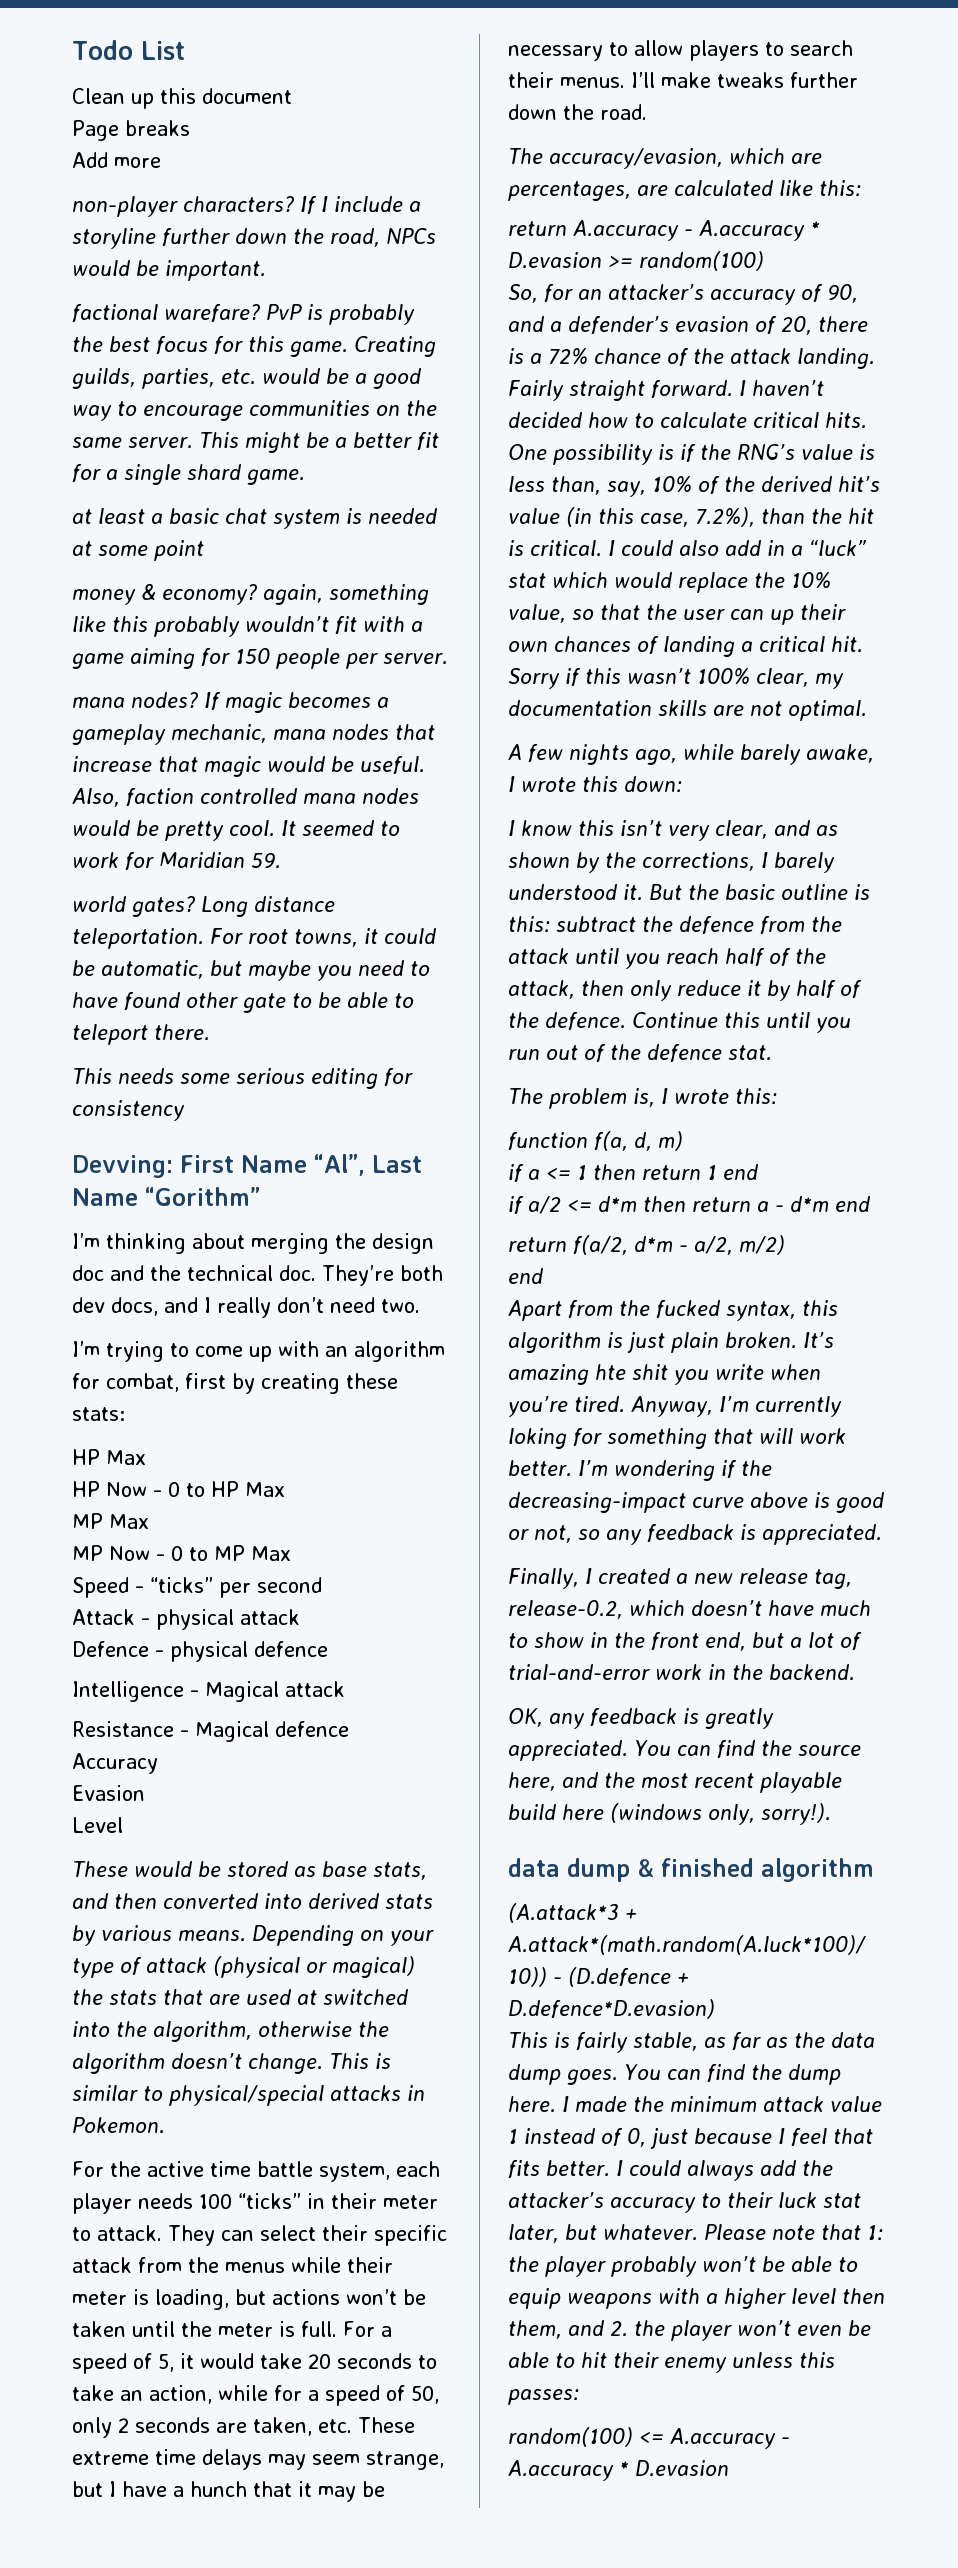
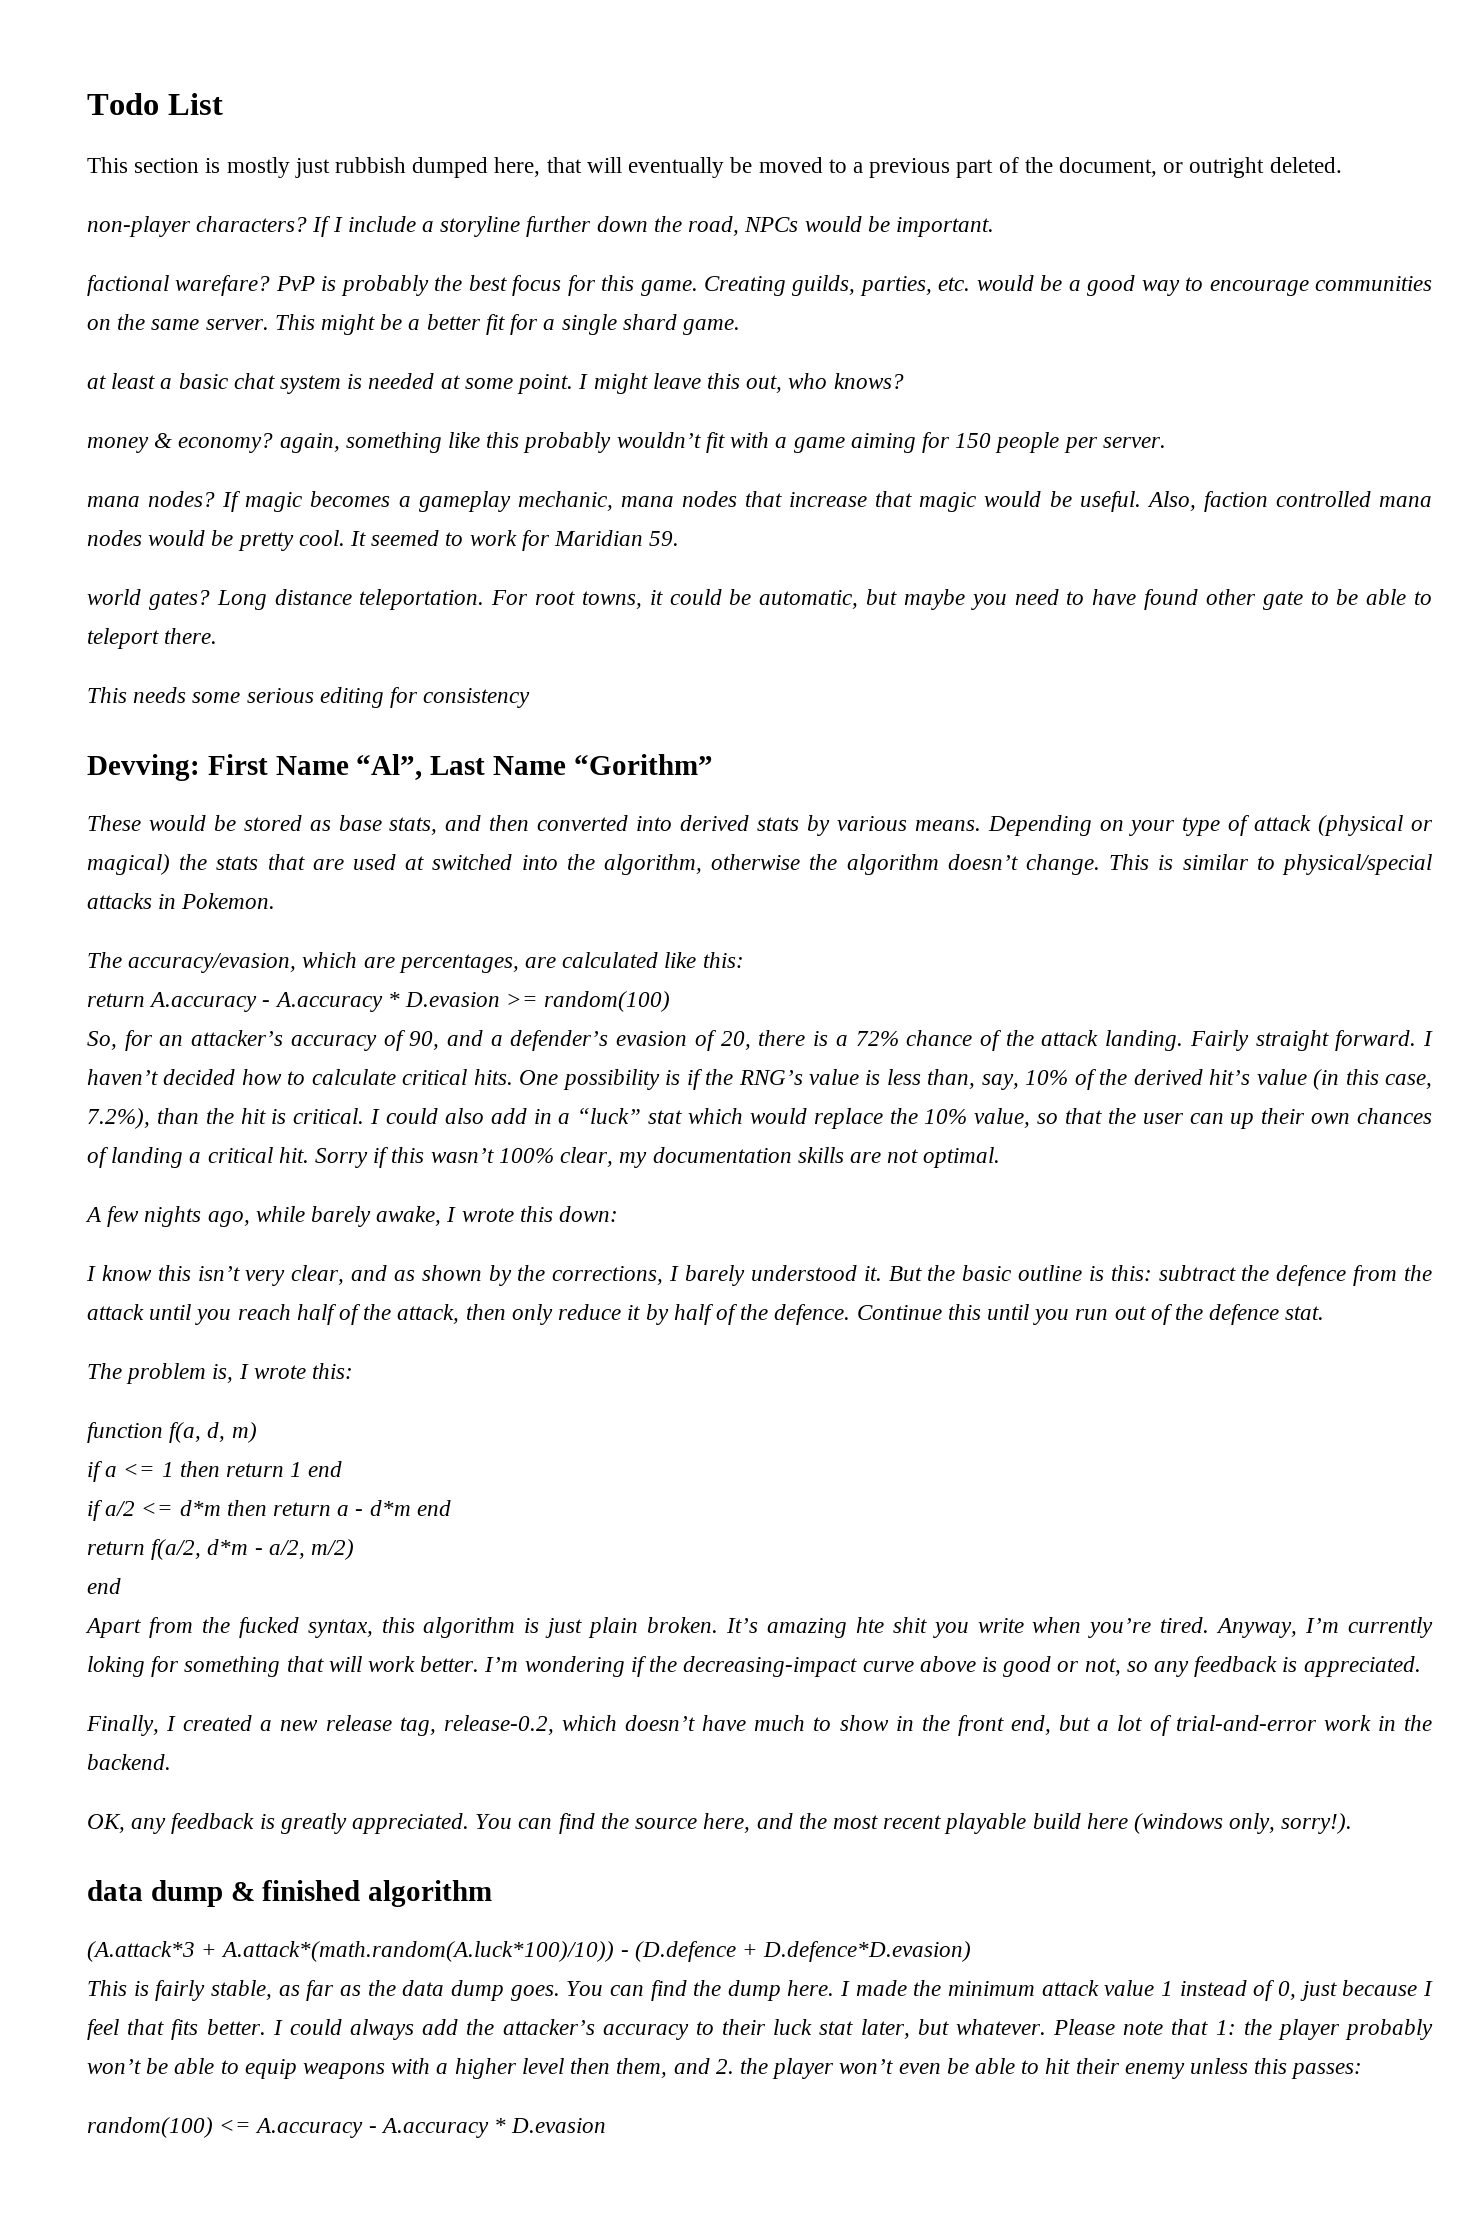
- Clean up this document
- Page breaks
- Add more
+ This section is mostly just rubbish dumped here, that will eventually be moved to a previous part of the document, or outright deleted.
- at least a basic chat system is needed at some point
+ at least a basic chat system is needed at some point. I might leave this out, who knows?
- I’m thinking about merging the design doc and the technical doc. They’re both dev docs, and I really don’t need two.
- I’m trying to come up with an algorithm for combat, first by creating these stats:
- HP Max
- HP Now - 0 to HP Max
- MP Max
- MP Now - 0 to MP Max
- Speed - “ticks” per second
- Attack - physical attack
- Defence - physical defence
- Intelligence - Magical attack
- Resistance - Magical defence
- Accuracy
- Evasion
- Level
- For the active time battle system, each player needs 100 “ticks” in their meter to attack. They can select their specific attack from the menus while their meter is loading, but actions won’t be taken until the meter is full. For a speed of 5, it would take 20 seconds to take an action, while for a speed of 50, only 2 seconds are taken, etc. These extreme time delays may seem strange, but I have a hunch that it may be necessary to allow players to search their menus. I’ll make tweaks further down the road.

